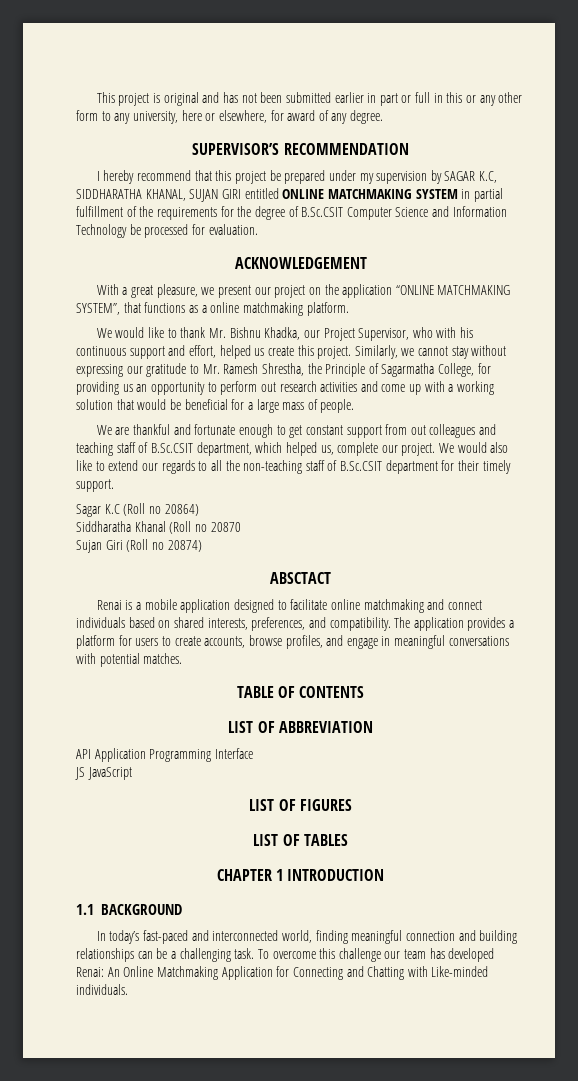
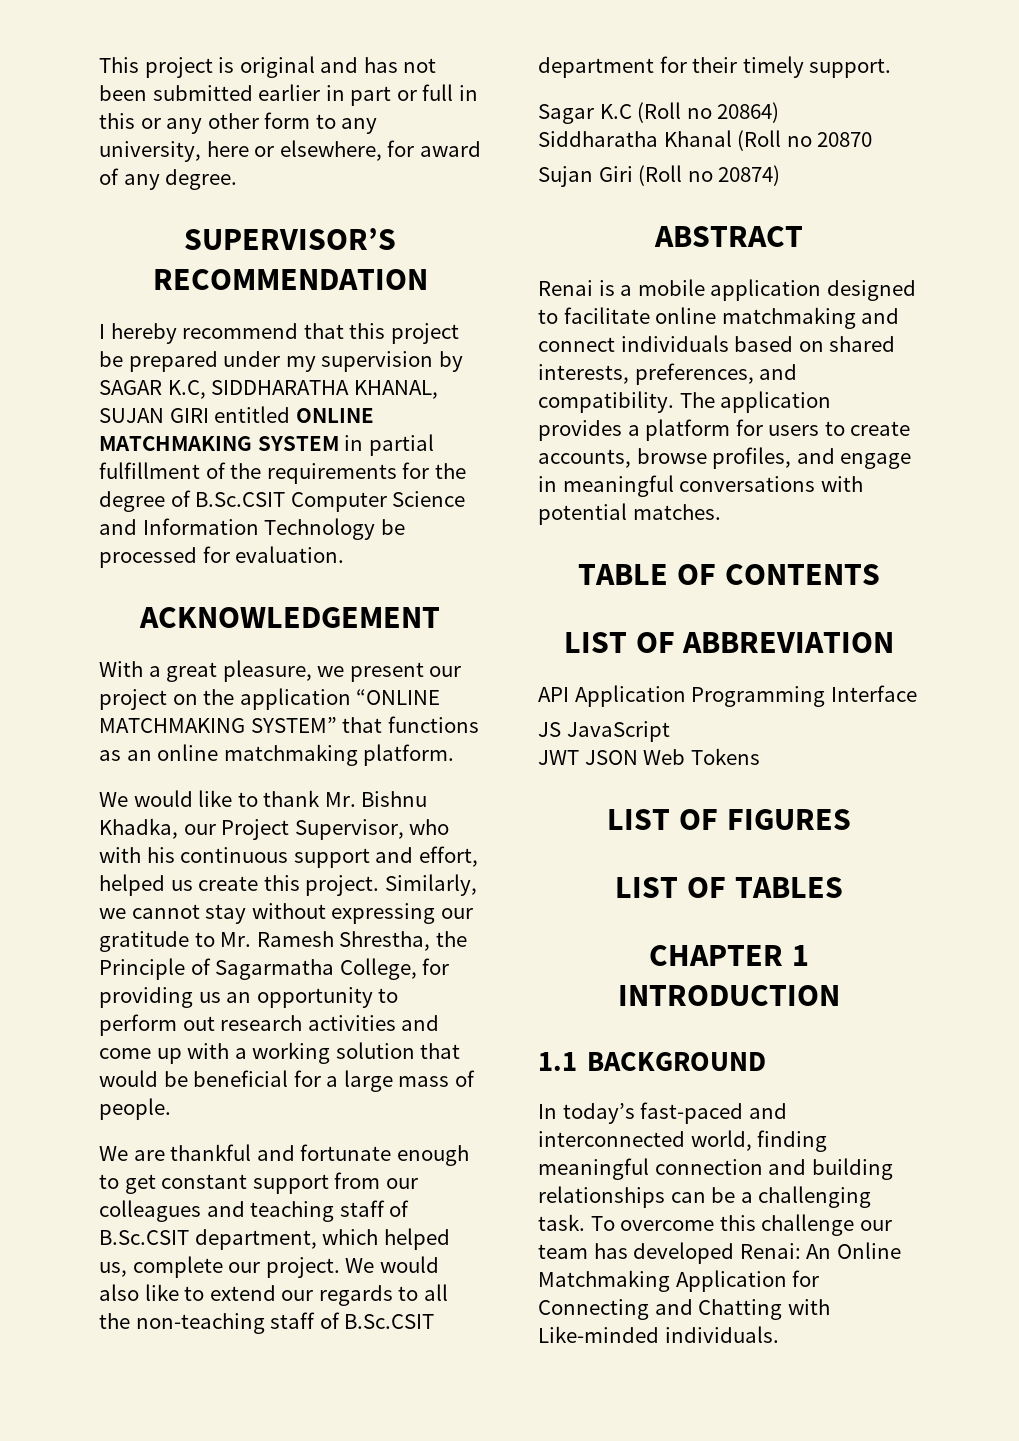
- With a great pleasure, we present our project on the application “ONLINE MATCHMAKING SYSTEM”, that functions as a online matchmaking platform.
+ With a great pleasure, we present our project on the application “ONLINE MATCHMAKING SYSTEM” that functions as an online matchmaking platform.
- We are thankful and fortunate enough to get constant support from out colleagues and teaching staff of B.Sc.CSIT department, which helped us, complete our project.
+ We are thankful and fortunate enough to get constant support from our colleagues and teaching staff of B.Sc.CSIT department, which helped us, complete our project.
- ABSCTACT
+ ABSTRACT
+ JWT JSON Web Tokens

